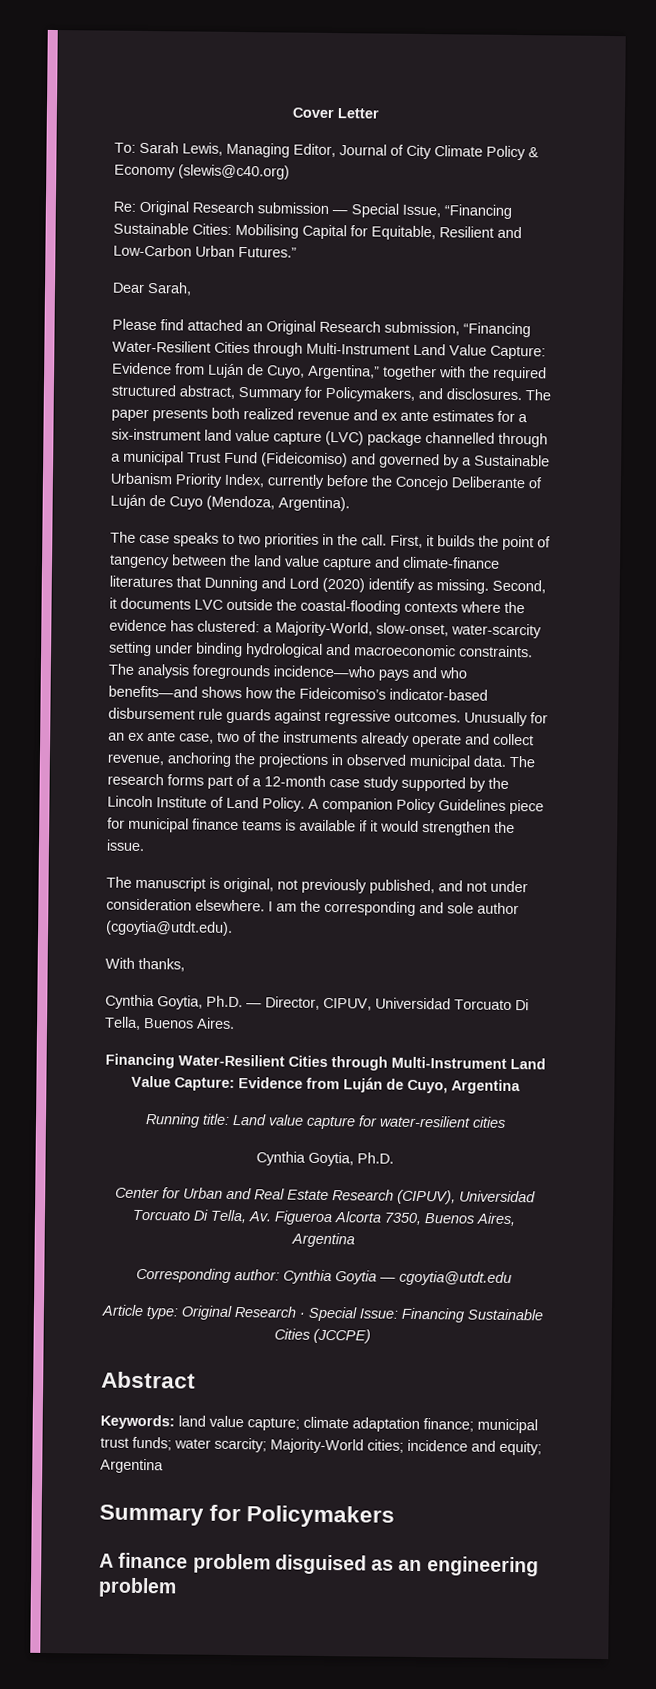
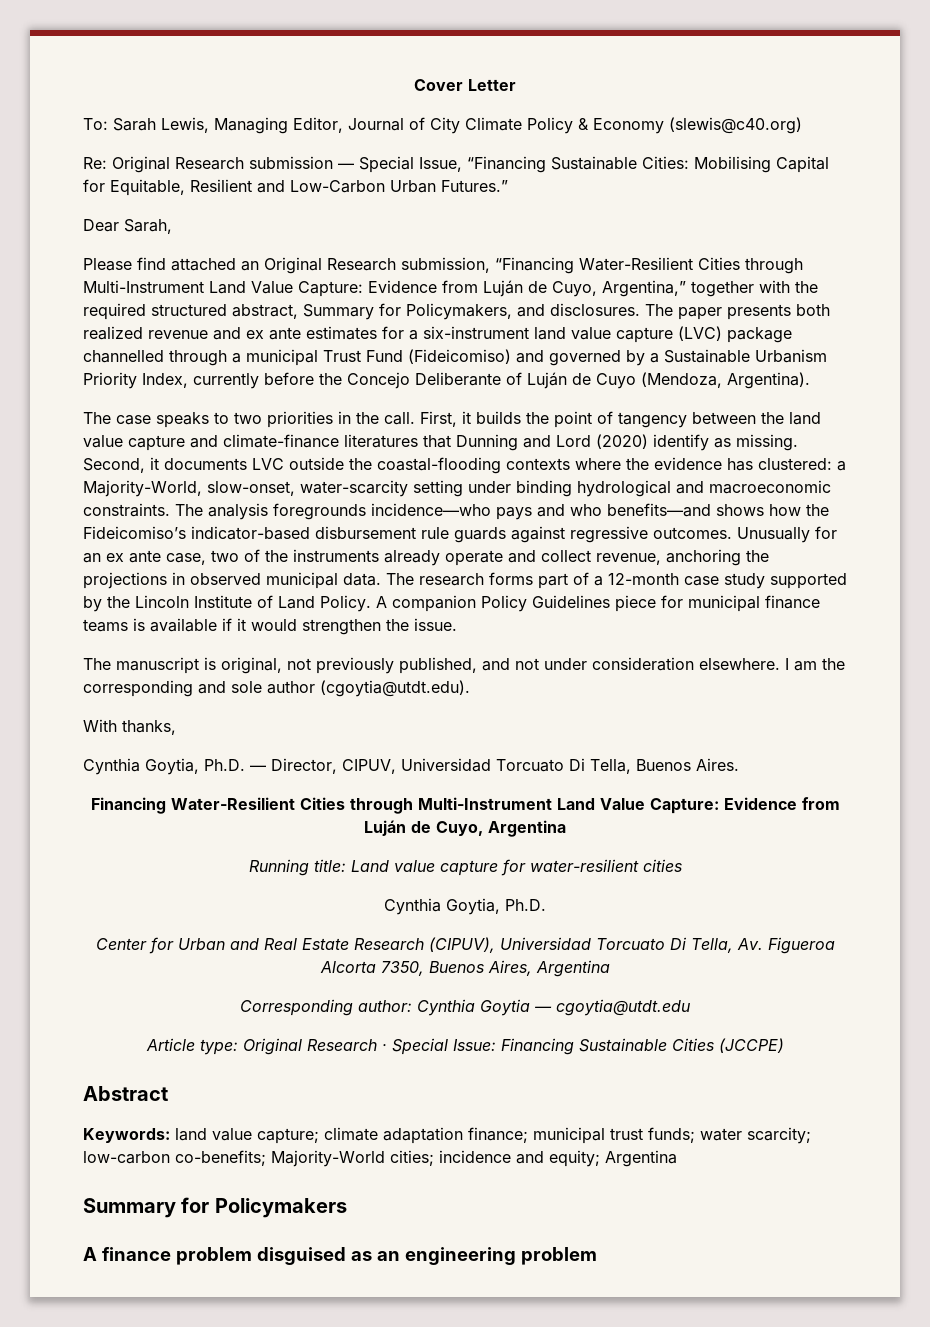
- Keywords: land value capture; climate adaptation finance; municipal trust funds; water scarcity; Majority-World cities; incidence and equity; Argentina
+ Keywords: land value capture; climate adaptation finance; municipal trust funds; water scarcity; low-carbon co-benefits; Majority-World cities; incidence and equity; Argentina

